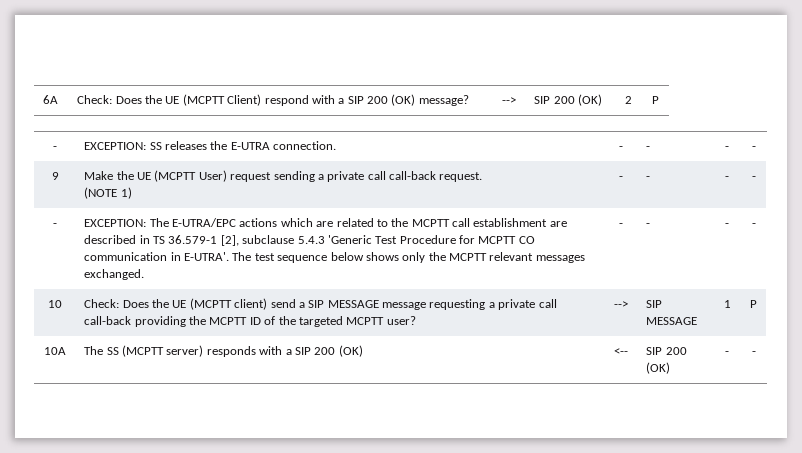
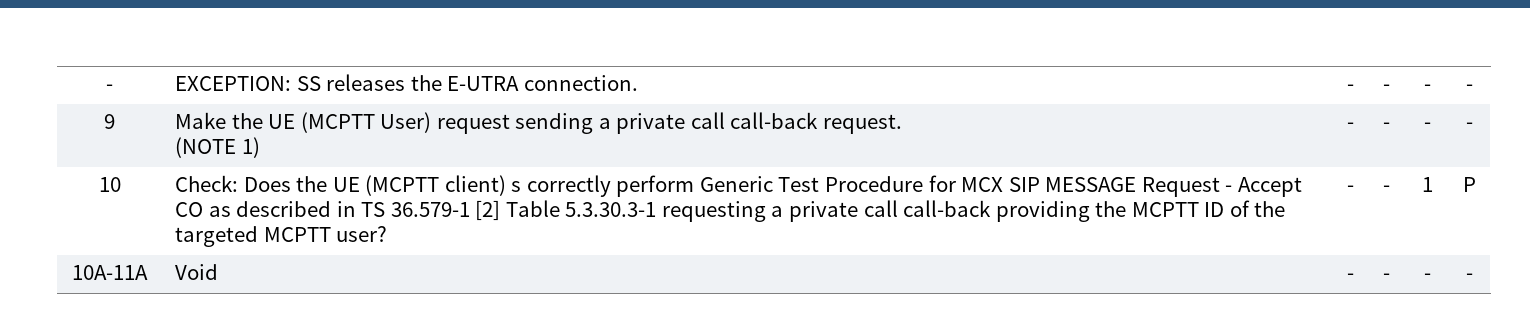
- 6A | Check: Does the UE (MCPTT Client) respond with a SIP 200 (OK) message? | --> | SIP 200 (OK) | 2 | P
- - | EXCEPTION: The E-UTRA/EPC actions which are related to the MCPTT call establishment are described in TS 36.579-1 [2], subclause 5.4.3 'Generic Test Procedure for MCPTT CO communication in E-UTRA'. The test sequence below shows only the MCPTT relevant messages exchanged. | - | - | - | -
- Check: Does the UE (MCPTT client) send a SIP MESSAGE message requesting a private call call-back providing the MCPTT ID of the targeted MCPTT user? | --> | SIP MESSAGE
+ Check: Does the UE (MCPTT client) s correctly perform Generic Test Procedure for MCX SIP MESSAGE Request - Accept CO as described in TS 36.579-1 [2] Table 5.3.30.3-1 requesting a private call call-back providing the MCPTT ID of the targeted MCPTT user? | - | -
- 10A | The SS (MCPTT server) responds with a SIP 200 (OK) | <-- | SIP 200 (OK) | - | -
+ 10A-11A | Void | - | - | - | -

